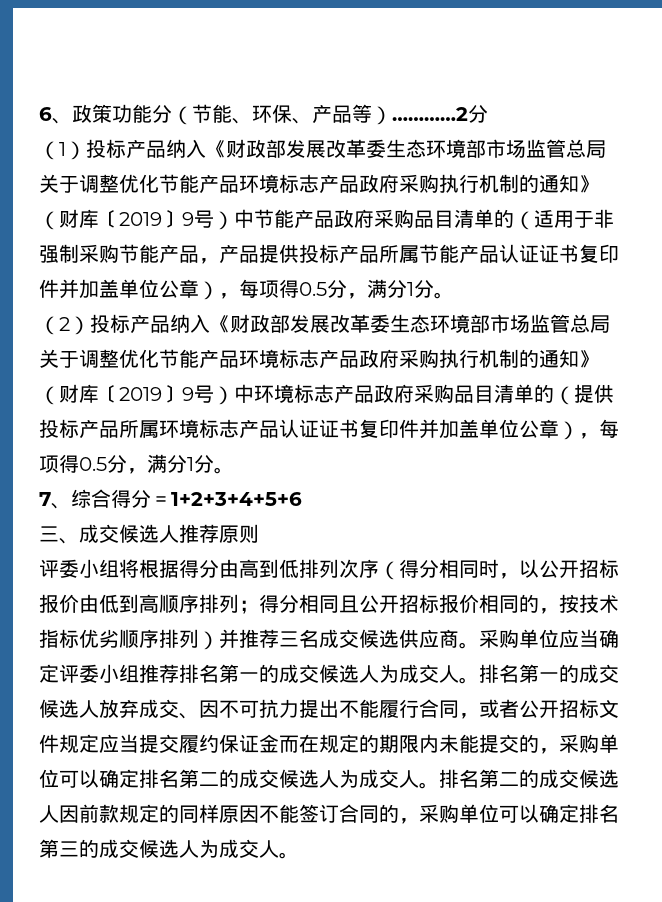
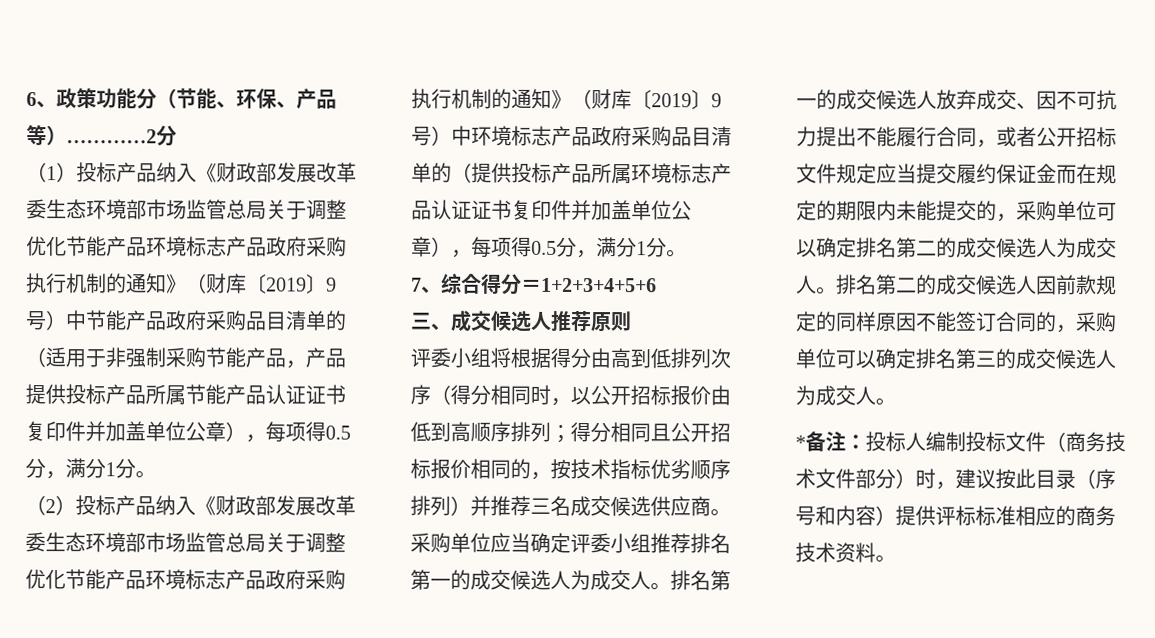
+ *备注：投标人编制投标文件（商务技术文件部分）时，建议按此目录（序号和内容）提供评标标准相应的商务技术资料。

